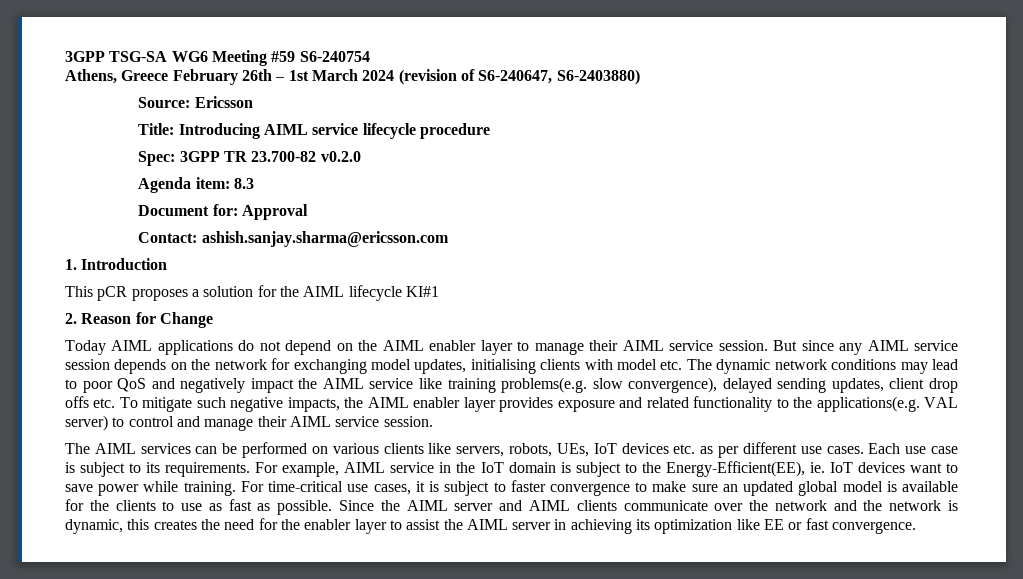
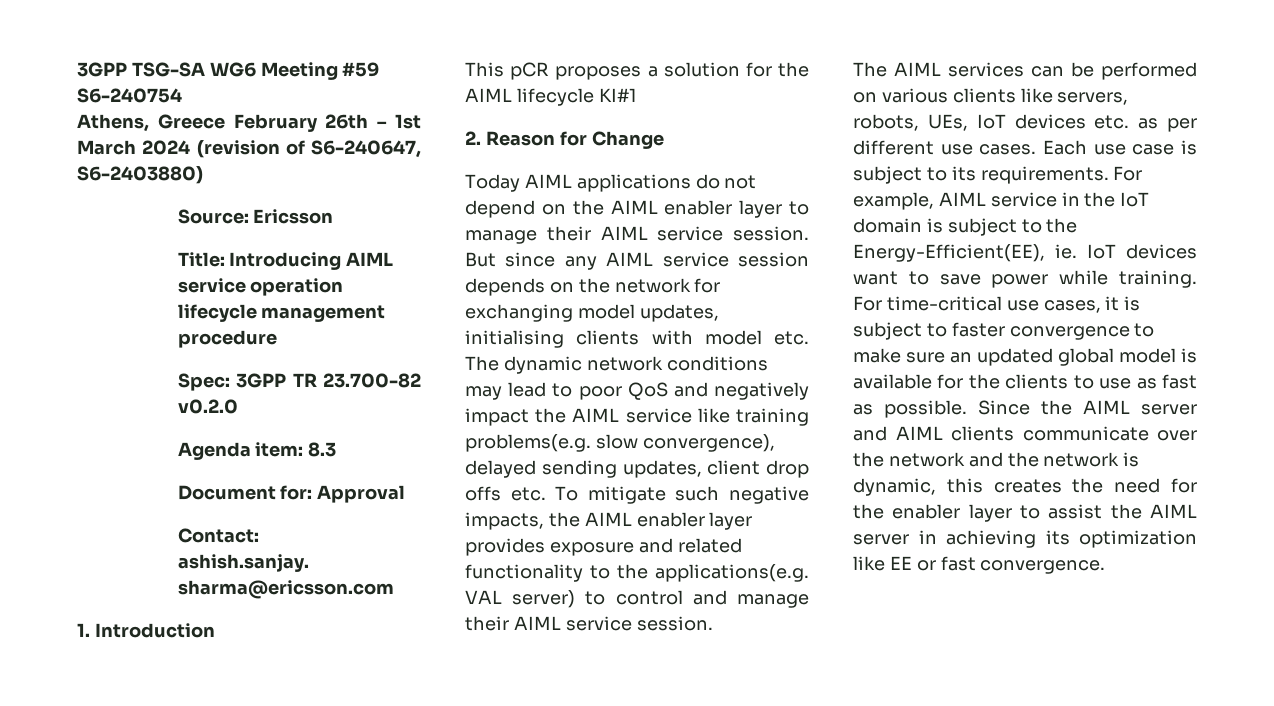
- Title: Introducing AIML service lifecycle procedure
+ Title: Introducing AIML service operation lifecycle management procedure

